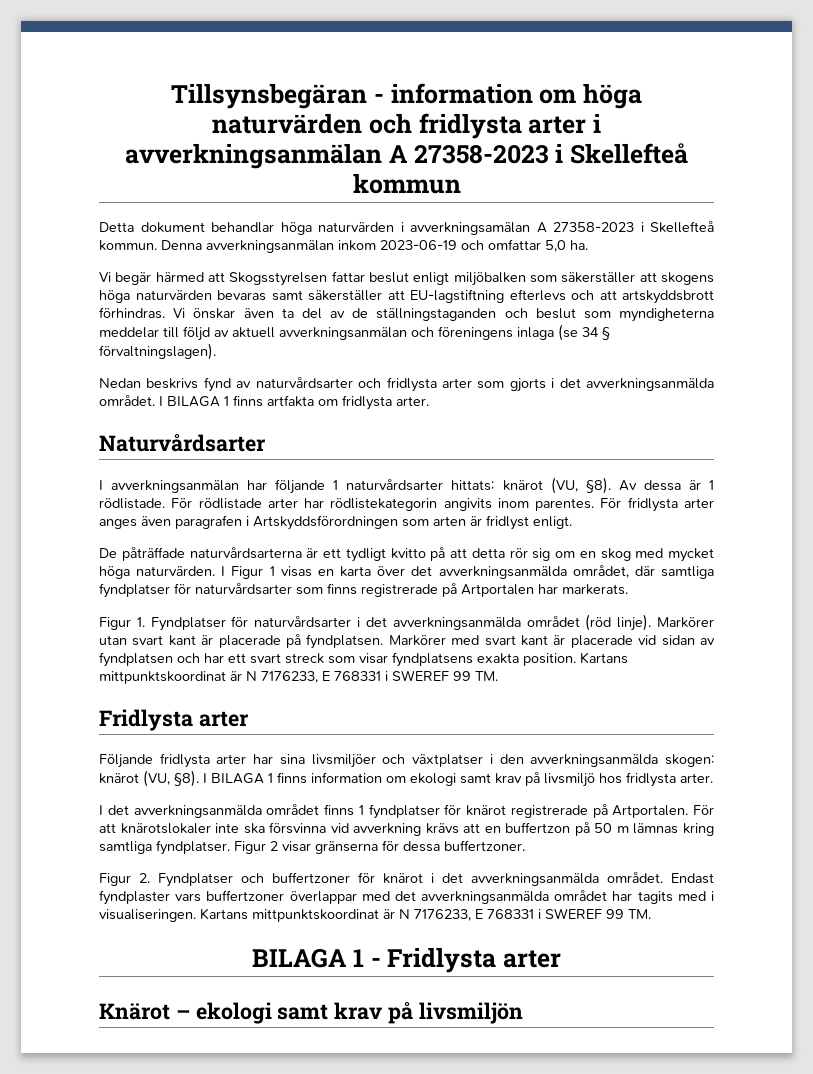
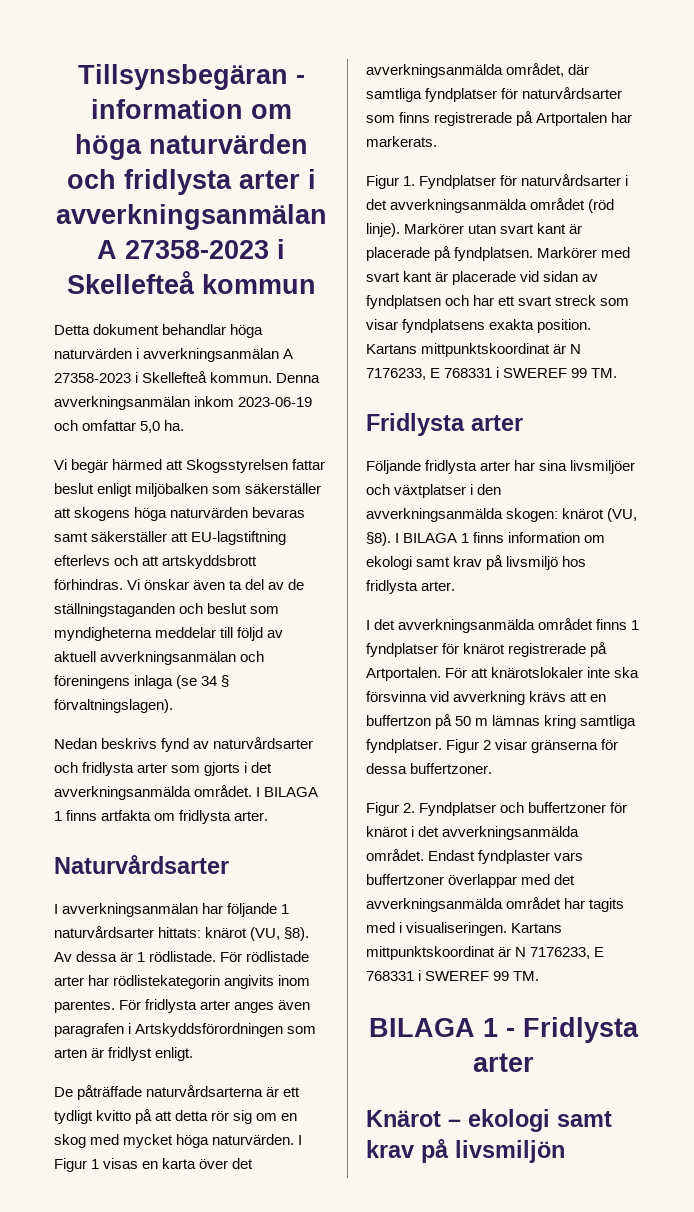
- Detta dokument behandlar höga naturvärden i avverkningsamälan A 27358-2023 i Skellefteå kommun.
+ Detta dokument behandlar höga naturvärden i avverkningsanmälan A 27358-2023 i Skellefteå kommun.

